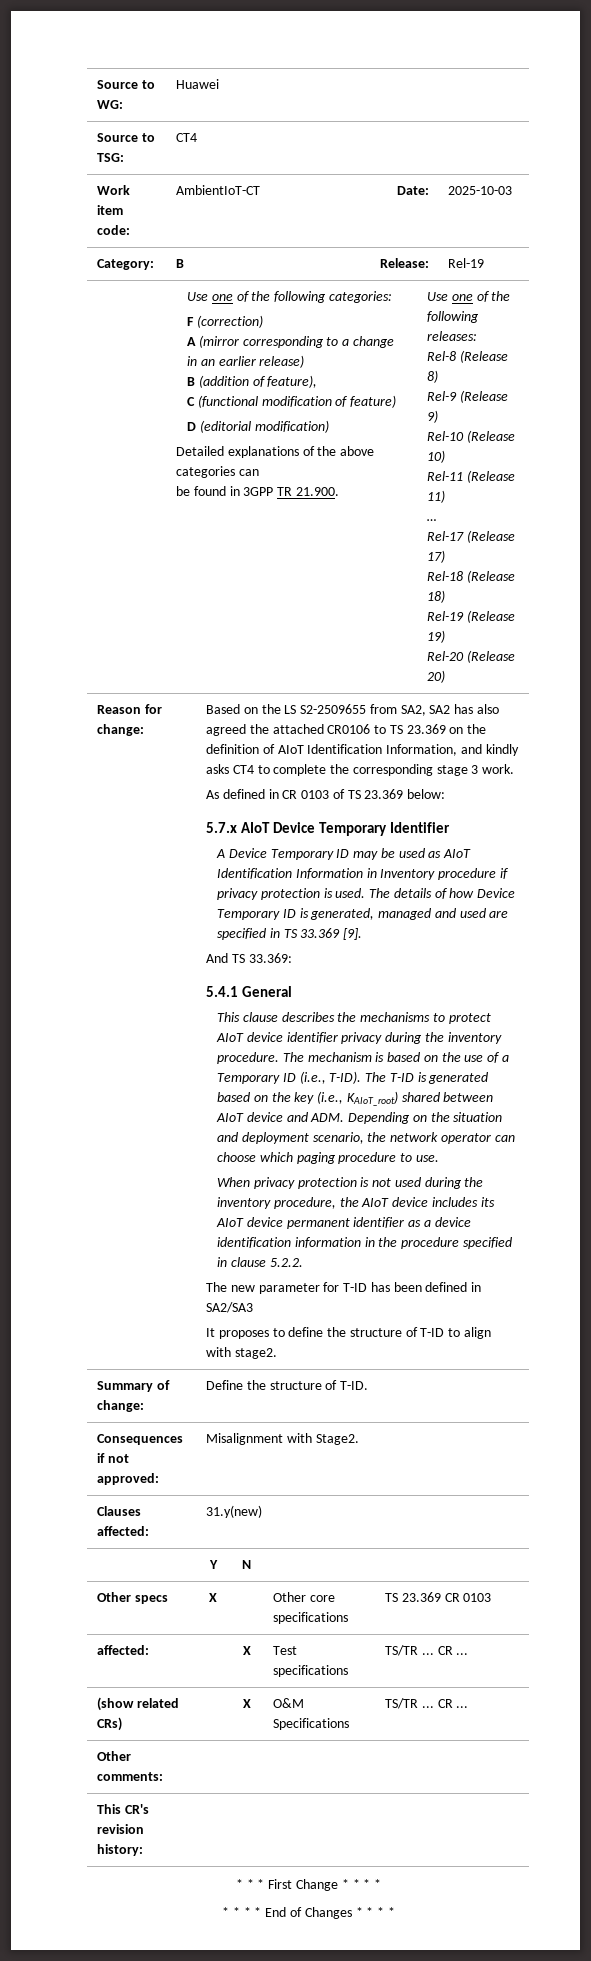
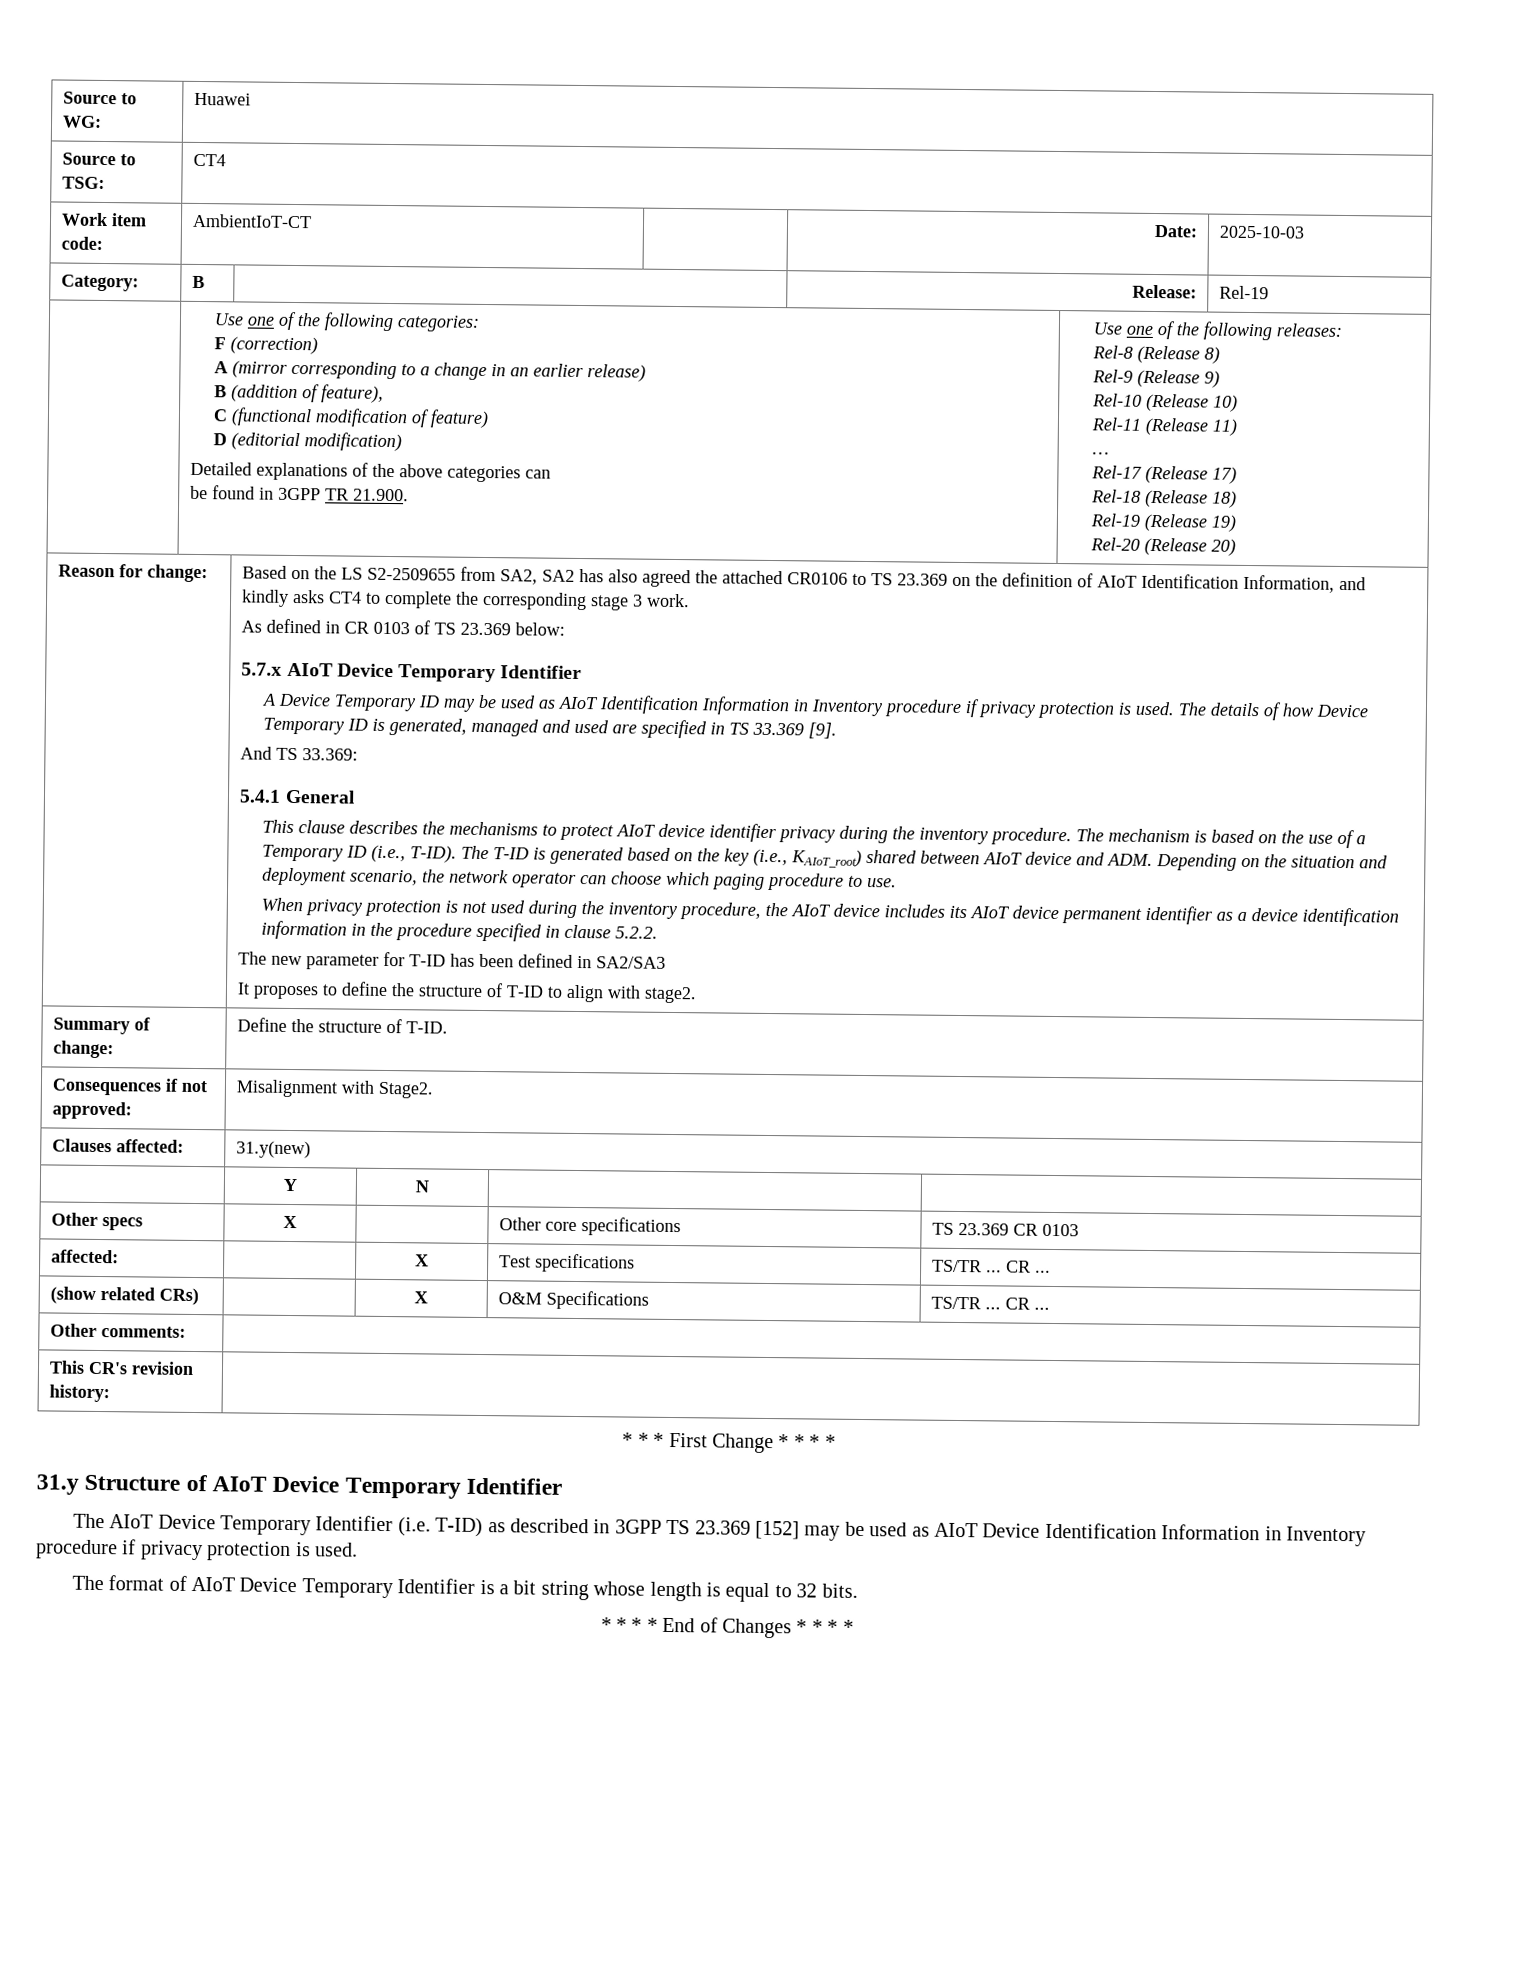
+ 31.y Structure of AIoT Device Temporary Identifier
+ The AIoT Device Temporary Identifier (i.e. T-ID) as described in 3GPP TS 23.369 [152] may be used as AIoT Device Identification Information in Inventory procedure if privacy protection is used.
+ The format of AIoT Device Temporary Identifier is a bit string whose length is equal to 32 bits.

